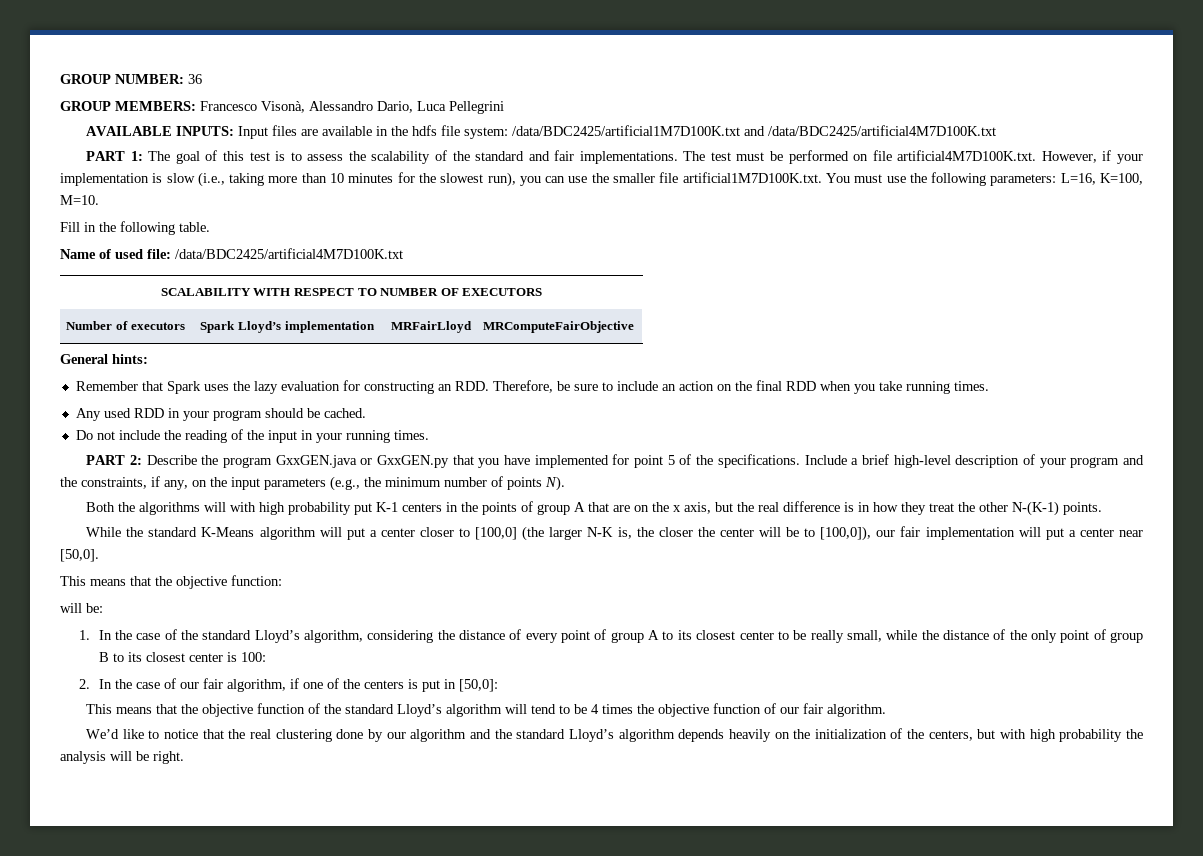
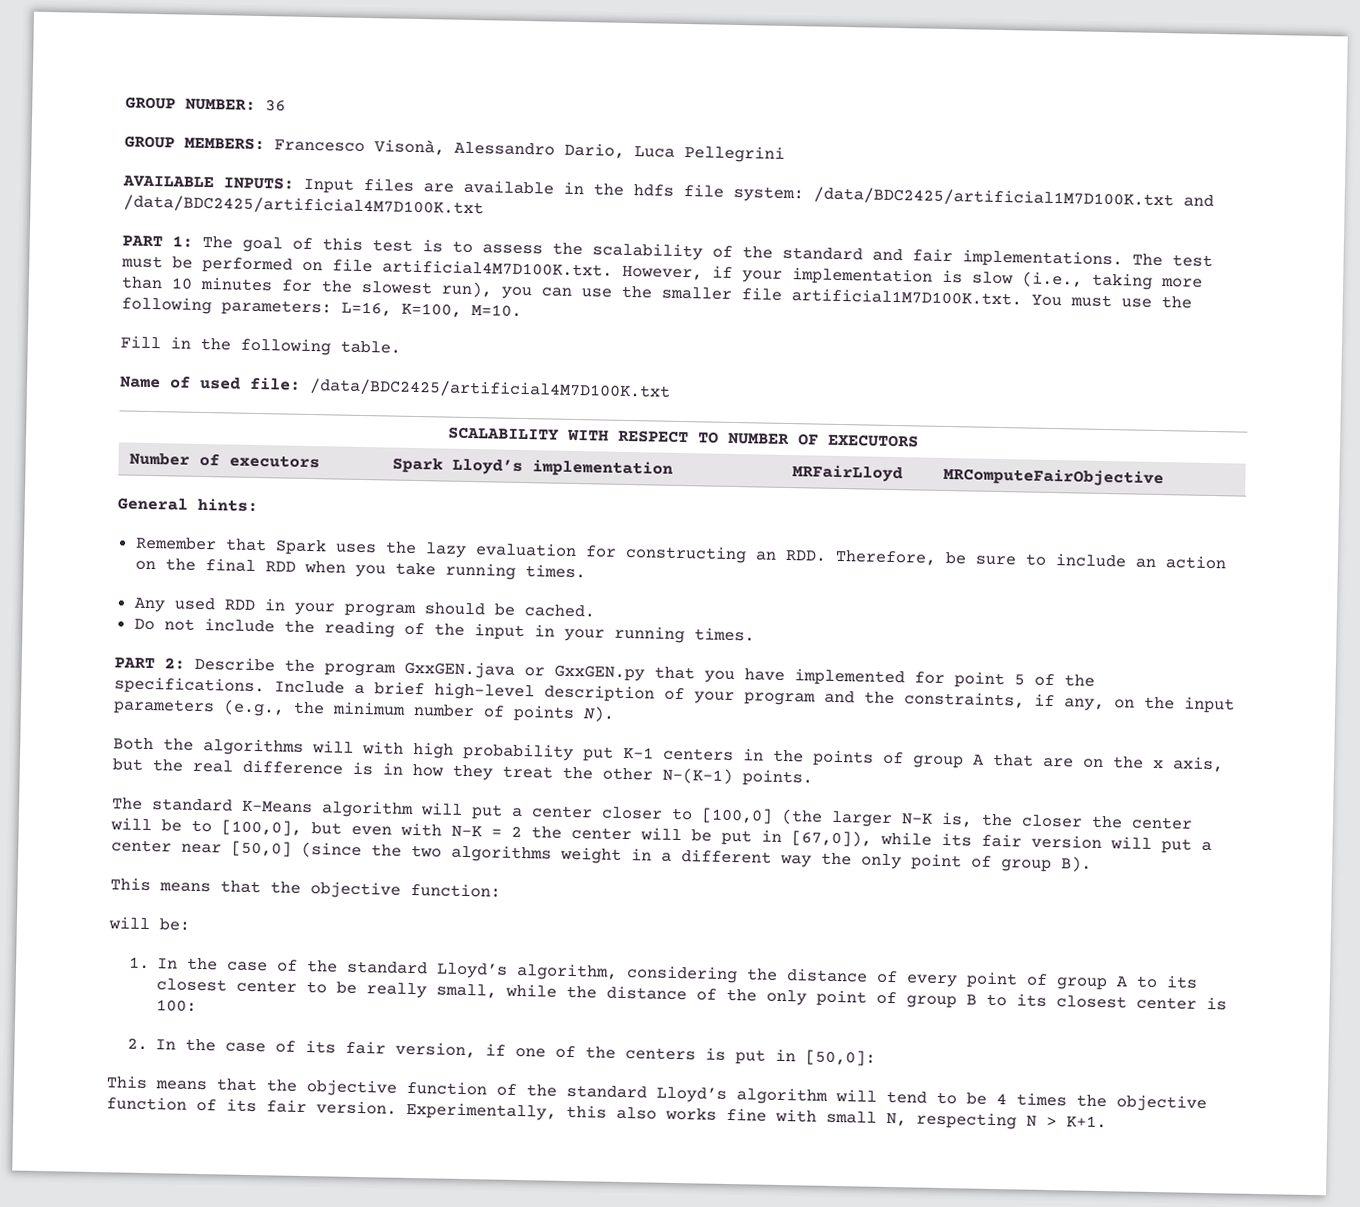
- While the standard K-Means algorithm will put a center closer to [100,0] (the larger N-K is, the closer the center will be to [100,0]), our fair implementation will put a center near [50,0].
+ The standard K-Means algorithm will put a center closer to [100,0] (the larger N-K is, the closer the center will be to [100,0], but even with N-K = 2 the center will be put in [67,0]), while its fair version will put a center near [50,0] (since the two algorithms weight in a different way the only point of group B).
- 2. In the case of our fair algorithm, if one of the centers is put in [50,0]:
+ 2. In the case of its fair version, if one of the centers is put in [50,0]:
- This means that the objective function of the standard Lloyd’s algorithm will tend to be 4 times the objective function of our fair algorithm.
- We’d like to notice that the real clustering done by our algorithm and the standard Lloyd’s algorithm depends heavily on the initialization of the centers, but with high probability the analysis will be right.
+ This means that the objective function of the standard Lloyd’s algorithm will tend to be 4 times the objective function of its fair version. Experimentally, this also works fine with small N, respecting N > K+1.

